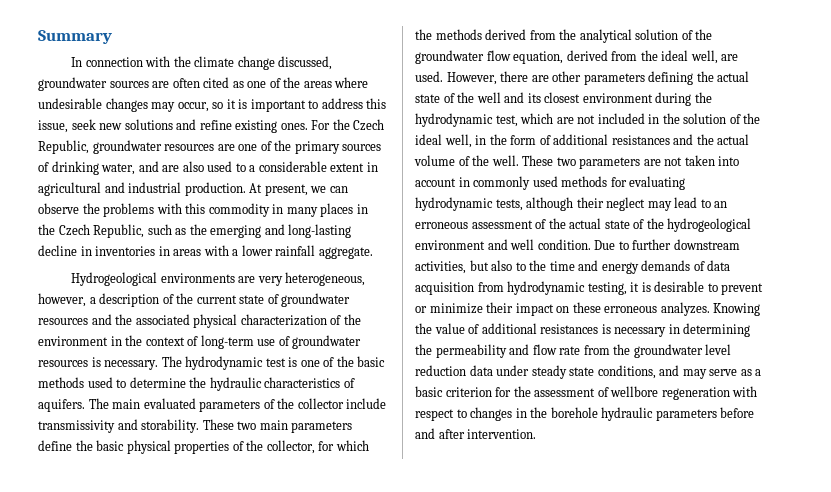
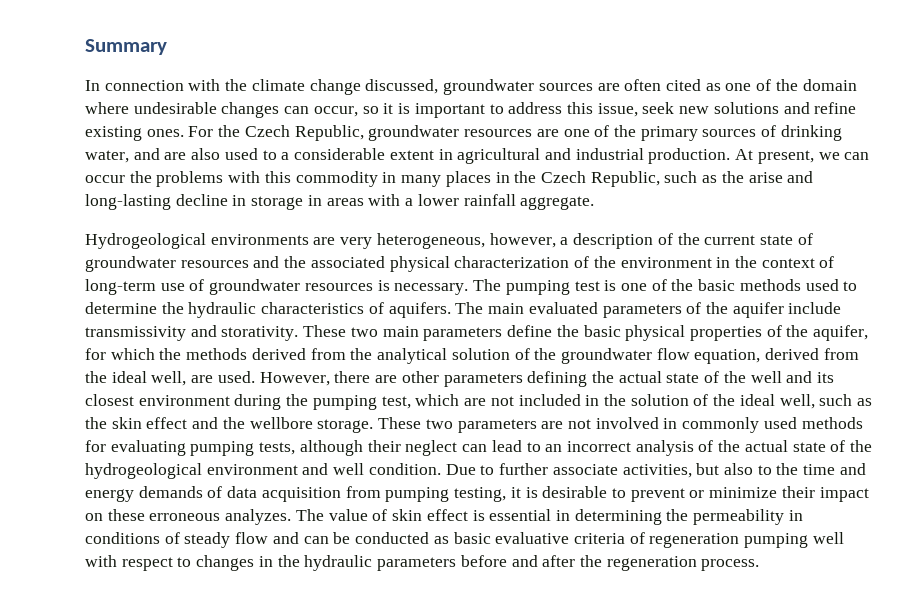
- In connection with the climate change discussed, groundwater sources are often cited as one of the areas where undesirable changes may occur, so it is important to address this issue, seek new solutions and refine existing ones.
+ In connection with the climate change discussed, groundwater sources are often cited as one of the domain where undesirable changes can occur, so it is important to address this issue, seek new solutions and refine existing ones.
- At present, we can observe the problems with this commodity in many places in the Czech Republic, such as the emerging and long-lasting decline in inventories in areas with a lower rainfall aggregate.
+ At present, we can occur the problems with this commodity in many places in the Czech Republic, such as the arise and long-lasting decline in storage in areas with a lower rainfall aggregate.
- The hydrodynamic test is one of the basic methods used to determine the hydraulic characteristics of aquifers.
+ The pumping test is one of the basic methods used to determine the hydraulic characteristics of aquifers.
- The main evaluated parameters of the collector include transmissivity and storability.
+ The main evaluated parameters of the aquifer include transmissivity and storativity.
- These two main parameters define the basic physical properties of the collector, for which the methods derived from the analytical solution of the groundwater flow equation, derived from the ideal well, are used.
+ These two main parameters define the basic physical properties of the aquifer, for which the methods derived from the analytical solution of the groundwater flow equation, derived from the ideal well, are used.
- However, there are other parameters defining the actual state of the well and its closest environment during the hydrodynamic test, which are not included in the solution of the ideal well, in the form of additional resistances and the actual volume of the well.
+ However, there are other parameters defining the actual state of the well and its closest environment during the pumping test, which are not included in the solution of the ideal well, such as the skin effect and the wellbore storage.
- These two parameters are not taken into account in commonly used methods for evaluating hydrodynamic tests, although their neglect may lead to an erroneous assessment of the actual state of the hydrogeological environment and well condition.
+ These two parameters are not involved in commonly used methods for evaluating pumping tests, although their neglect can lead to an incorrect analysis of the actual state of the hydrogeological environment and well condition.
- Due to further downstream activities, but also to the time and energy demands of data acquisition from hydrodynamic testing, it is desirable to prevent or minimize their impact on these erroneous analyzes.
+ Due to further associate activities, but also to the time and energy demands of data acquisition from pumping testing, it is desirable to prevent or minimize their impact on these erroneous analyzes.
- Knowing the value of additional resistances is necessary in determining the permeability and flow rate from the groundwater level reduction data under steady state conditions, and may serve as a basic criterion for the assessment of wellbore regeneration with respect to changes in the borehole hydraulic parameters before and after intervention.
+ The value of skin effect is essential in determining the permeability in conditions of steady flow and can be conducted as basic evaluative criteria of regeneration pumping well with respect to changes in the hydraulic parameters before and after the regeneration process.

